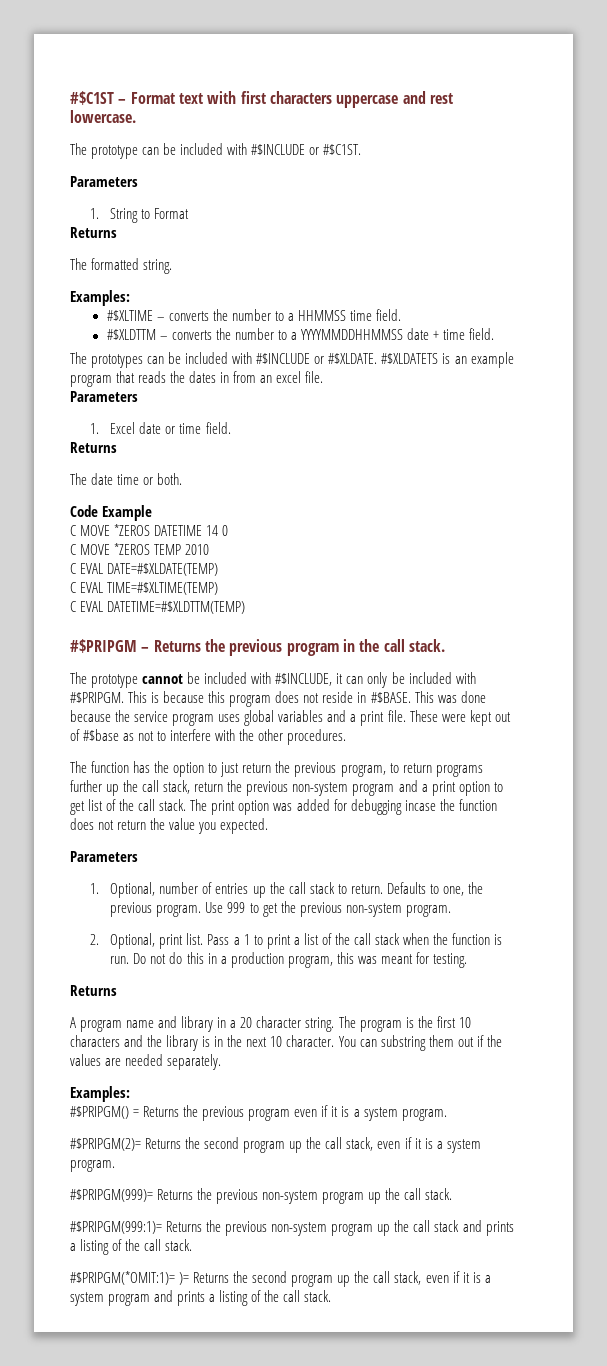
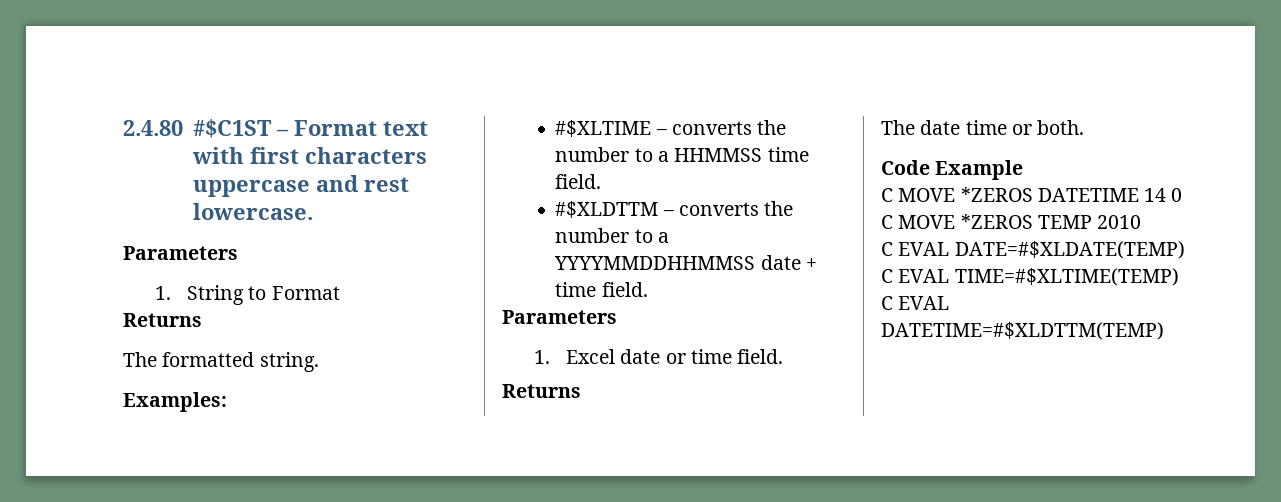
- #$C1ST – Format text with first characters uppercase and rest lowercase.
+ 2.4.80 #$C1ST – Format text with first characters uppercase and rest lowercase.
- The prototype can be included with #$INCLUDE or #$C1ST.
- The prototypes can be included with #$INCLUDE or #$XLDATE. #$XLDATETS is an example program that reads the dates in from an excel file.
- #$PRIPGM – Returns the previous program in the call stack.
- The prototype cannot be included with #$INCLUDE, it can only be included with #$PRIPGM. This is because this program does not reside in #$BASE. This was done because the service program uses global variables and a print file. These were kept out of #$base as not to interfere with the other procedures.
- The function has the option to just return the previous program, to return programs further up the call stack, return the previous non-system program and a print option to get list of the call stack. The print option was added for debugging incase the function does not return the value you expected.
- Parameters
- 1. Optional, number of entries up the call stack to return. Defaults to one, the previous program. Use 999 to get the previous non-system program.
- 2. Optional, print list. Pass a 1 to print a list of the call stack when the function is run. Do not do this in a production program, this was meant for testing.
- Returns
- A program name and library in a 20 character string. The program is the first 10 characters and the library is in the next 10 character. You can substring them out if the values are needed separately.
- Examples:
- #$PRIPGM() = Returns the previous program even if it is a system program.
- #$PRIPGM(2)= Returns the second program up the call stack, even if it is a system program.
- #$PRIPGM(999)= Returns the previous non-system program up the call stack.
- #$PRIPGM(999:1)= Returns the previous non-system program up the call stack and prints a listing of the call stack.
- #$PRIPGM(*OMIT:1)= )= Returns the second program up the call stack, even if it is a system program and prints a listing of the call stack.

